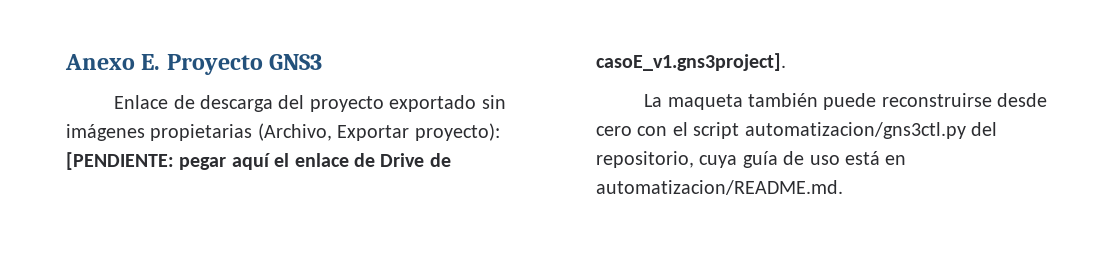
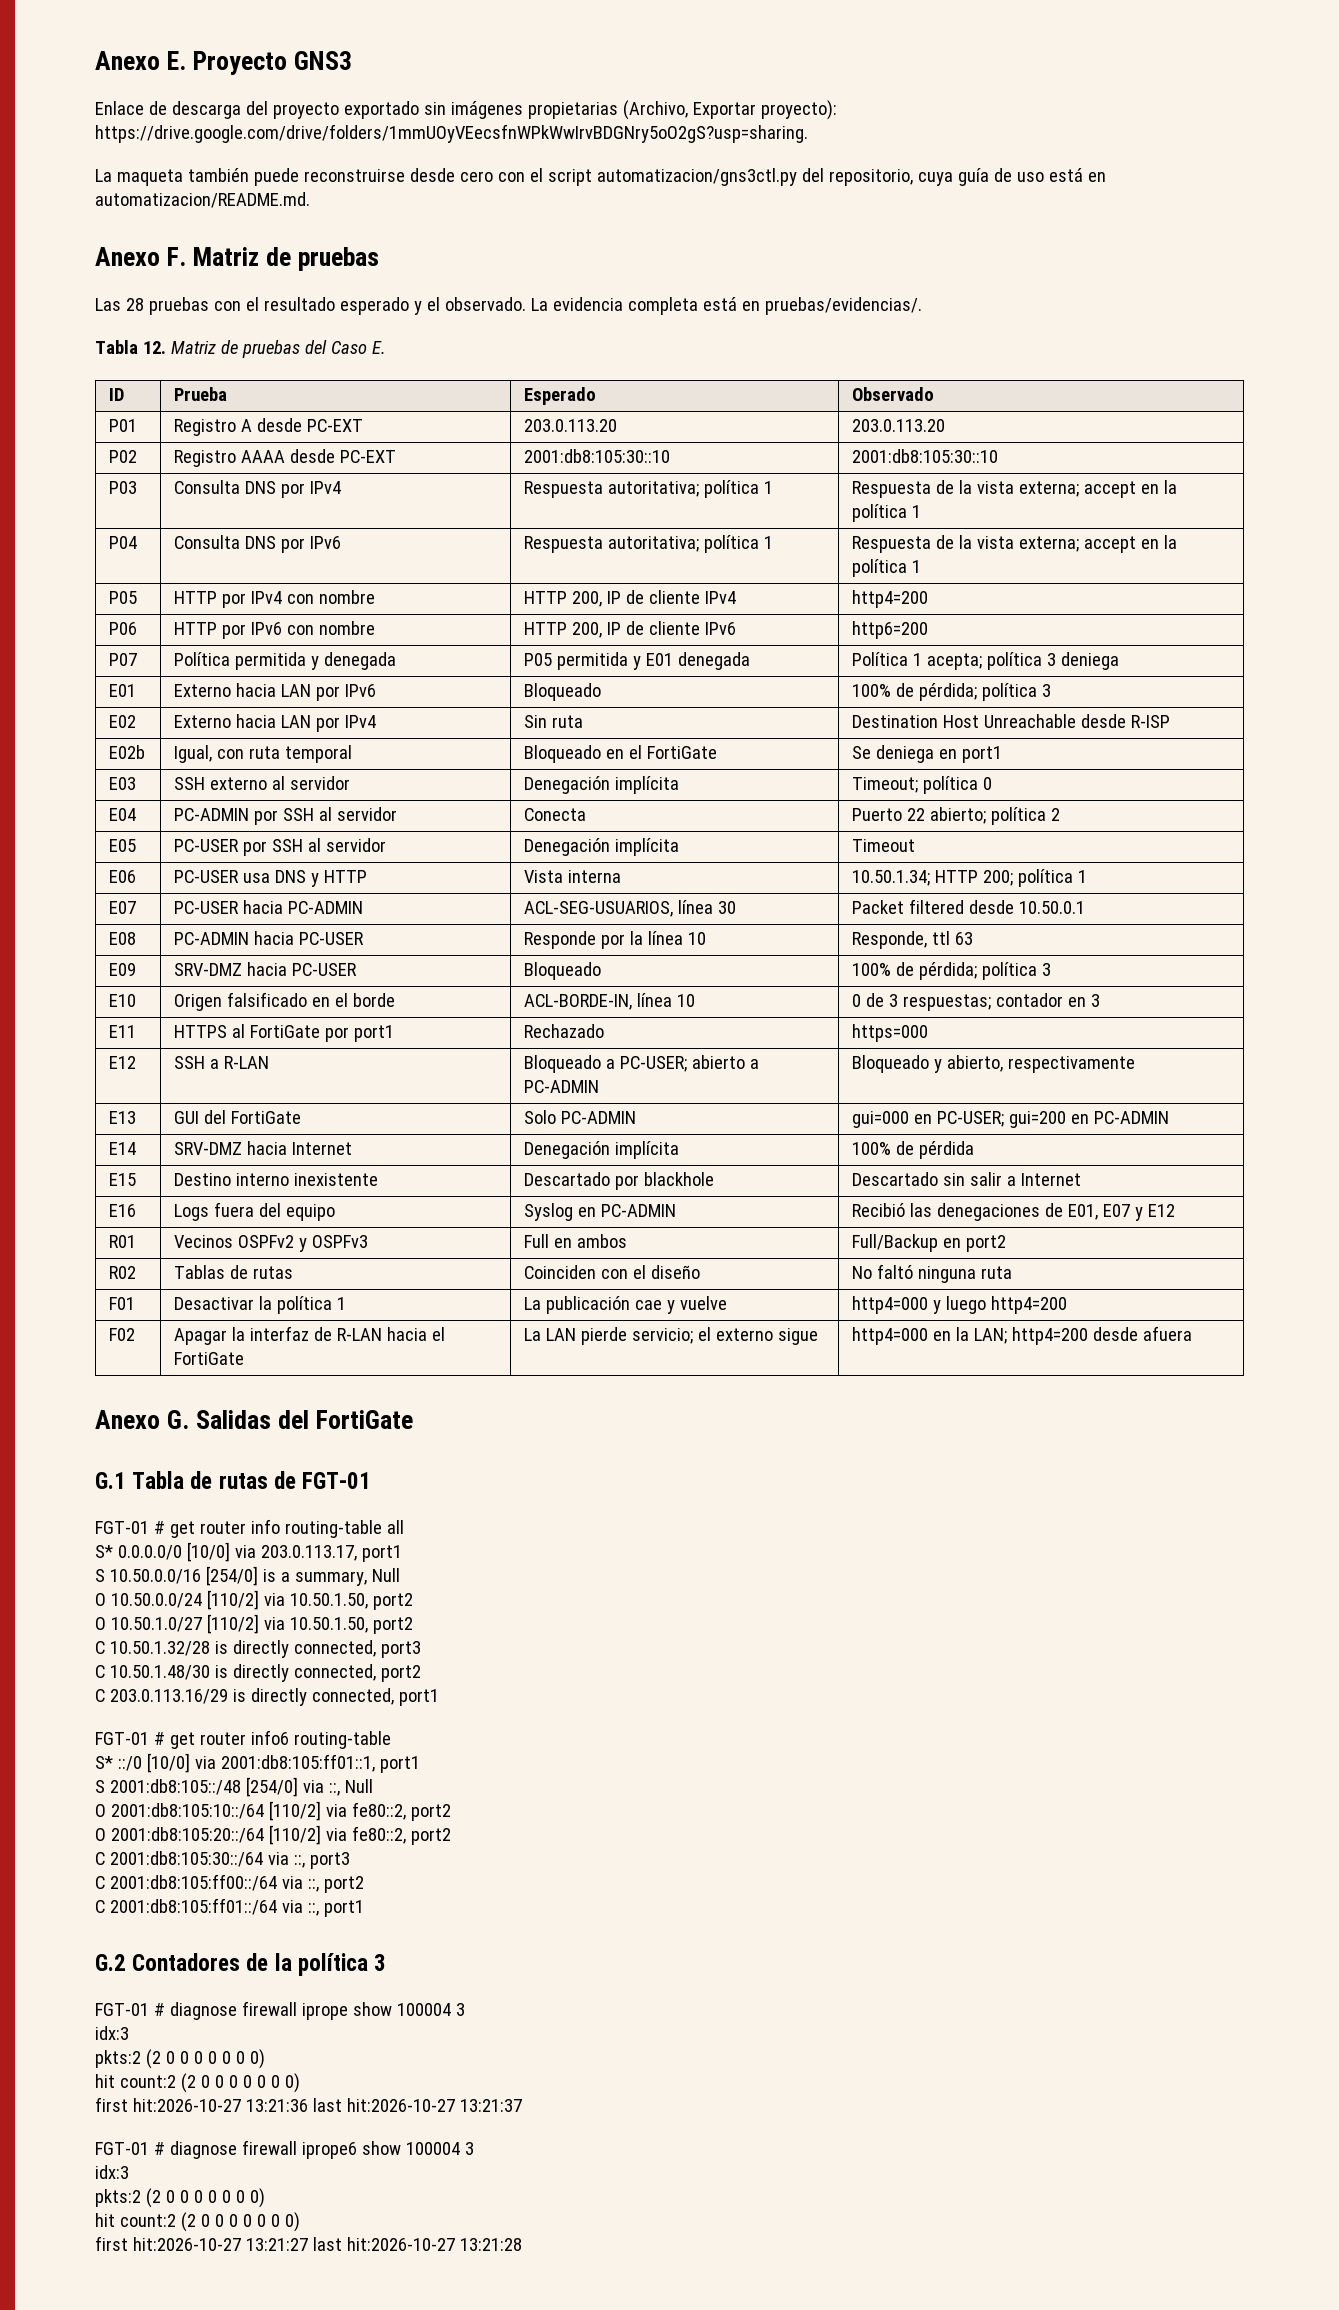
- Enlace de descarga del proyecto exportado sin imágenes propietarias (Archivo, Exportar proyecto): [PENDIENTE: pegar aquí el enlace de Drive de casoE_v1.gns3project].
+ Enlace de descarga del proyecto exportado sin imágenes propietarias (Archivo, Exportar proyecto): https://drive.google.com/drive/folders/1mmUOyVEecsfnWPkWwIrvBDGNry5oO2gS?usp=sharing.
+ Anexo F. Matriz de pruebas
+ Las 28 pruebas con el resultado esperado y el observado. La evidencia completa está en pruebas/evidencias/.
+ Tabla 12. Matriz de pruebas del Caso E.
+ ID | Prueba | Esperado | Observado
+ P01 | Registro A desde PC-EXT | 203.0.113.20 | 203.0.113.20
+ P02 | Registro AAAA desde PC-EXT | 2001:db8:105:30::10 | 2001:db8:105:30::10
+ P03 | Consulta DNS por IPv4 | Respuesta autoritativa; política 1 | Respuesta de la vista externa; accept en la política 1
+ P04 | Consulta DNS por IPv6 | Respuesta autoritativa; política 1 | Respuesta de la vista externa; accept en la política 1
+ P05 | HTTP por IPv4 con nombre | HTTP 200, IP de cliente IPv4 | http4=200
+ P06 | HTTP por IPv6 con nombre | HTTP 200, IP de cliente IPv6 | http6=200
+ P07 | Política permitida y denegada | P05 permitida y E01 denegada | Política 1 acepta; política 3 deniega
+ E01 | Externo hacia LAN por IPv6 | Bloqueado | 100% de pérdida; política 3
+ E02 | Externo hacia LAN por IPv4 | Sin ruta | Destination Host Unreachable desde R-ISP
+ E02b | Igual, con ruta temporal | Bloqueado en el FortiGate | Se deniega en port1
+ E03 | SSH externo al servidor | Denegación implícita | Timeout; política 0
+ E04 | PC-ADMIN por SSH al servidor | Conecta | Puerto 22 abierto; política 2
+ E05 | PC-USER por SSH al servidor | Denegación implícita | Timeout
+ E06 | PC-USER usa DNS y HTTP | Vista interna | 10.50.1.34; HTTP 200; política 1
+ E07 | PC-USER hacia PC-ADMIN | ACL-SEG-USUARIOS, línea 30 | Packet filtered desde 10.50.0.1
+ E08 | PC-ADMIN hacia PC-USER | Responde por la línea 10 | Responde, ttl 63
+ E09 | SRV-DMZ hacia PC-USER | Bloqueado | 100% de pérdida; política 3
+ E10 | Origen falsificado en el borde | ACL-BORDE-IN, línea 10 | 0 de 3 respuestas; contador en 3
+ E11 | HTTPS al FortiGate por port1 | Rechazado | https=000
+ E12 | SSH a R-LAN | Bloqueado a PC-USER; abierto a PC-ADMIN | Bloqueado y abierto, respectivamente
+ E13 | GUI del FortiGate | Solo PC-ADMIN | gui=000 en PC-USER; gui=200 en PC-ADMIN
+ E14 | SRV-DMZ hacia Internet | Denegación implícita | 100% de pérdida
+ E15 | Destino interno inexistente | Descartado por blackhole | Descartado sin salir a Internet
+ E16 | Logs fuera del equipo | Syslog en PC-ADMIN | Recibió las denegaciones de E01, E07 y E12
+ R01 | Vecinos OSPFv2 y OSPFv3 | Full en ambos | Full/Backup en port2
+ R02 | Tablas de rutas | Coinciden con el diseño | No faltó ninguna ruta
+ F01 | Desactivar la política 1 | La publicación cae y vuelve | http4=000 y luego http4=200
+ F02 | Apagar la interfaz de R-LAN hacia el FortiGate | La LAN pierde servicio; el externo sigue | http4=000 en la LAN; http4=200 desde afuera
+ Anexo G. Salidas del FortiGate
+ G.1 Tabla de rutas de FGT-01
+ FGT-01 # get router info routing-table all
+ S* 0.0.0.0/0 [10/0] via 203.0.113.17, port1
+ S 10.50.0.0/16 [254/0] is a summary, Null
+ O 10.50.0.0/24 [110/2] via 10.50.1.50, port2
+ O 10.50.1.0/27 [110/2] via 10.50.1.50, port2
+ C 10.50.1.32/28 is directly connected, port3
+ C 10.50.1.48/30 is directly connected, port2
+ C 203.0.113.16/29 is directly connected, port1
+ FGT-01 # get router info6 routing-table
+ S* ::/0 [10/0] via 2001:db8:105:ff01::1, port1
+ S 2001:db8:105::/48 [254/0] via ::, Null
+ O 2001:db8:105:10::/64 [110/2] via fe80::2, port2
+ O 2001:db8:105:20::/64 [110/2] via fe80::2, port2
+ C 2001:db8:105:30::/64 via ::, port3
+ C 2001:db8:105:ff00::/64 via ::, port2
+ C 2001:db8:105:ff01::/64 via ::, port1
+ G.2 Contadores de la política 3
+ FGT-01 # diagnose firewall iprope show 100004 3
+ idx:3
+ pkts:2 (2 0 0 0 0 0 0 0)
+ hit count:2 (2 0 0 0 0 0 0 0)
+ first hit:2026-10-27 13:21:36 last hit:2026-10-27 13:21:37
+ FGT-01 # diagnose firewall iprope6 show 100004 3
+ idx:3
+ pkts:2 (2 0 0 0 0 0 0 0)
+ hit count:2 (2 0 0 0 0 0 0 0)
+ first hit:2026-10-27 13:21:27 last hit:2026-10-27 13:21:28

